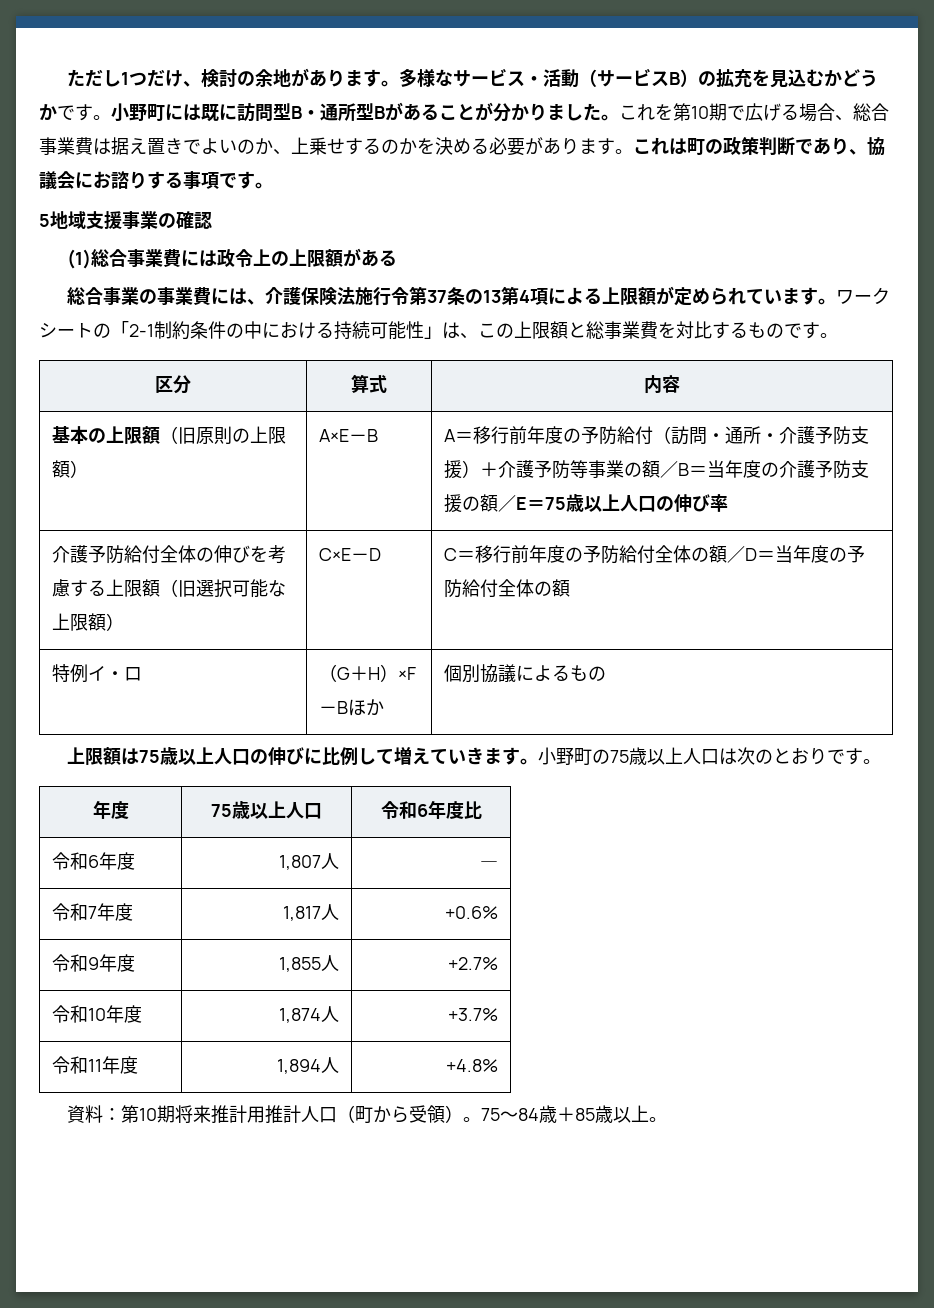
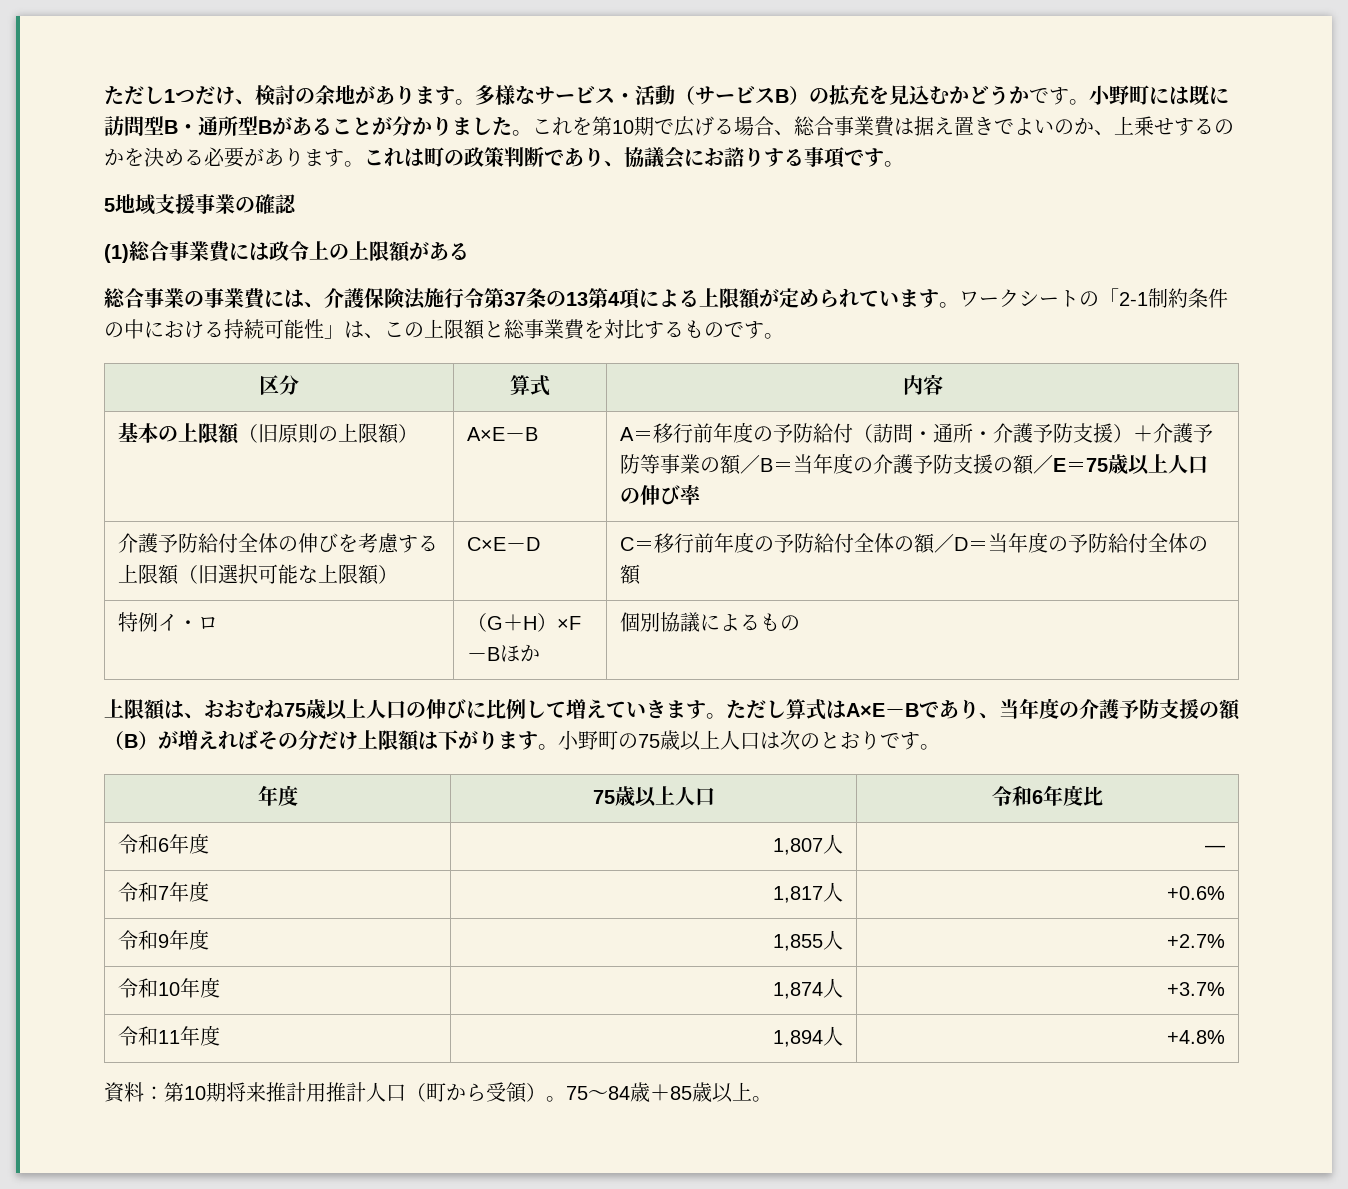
- 上限額は75歳以上人口の伸びに比例して増えていきます。
+ 上限額は、おおむね75歳以上人口の伸びに比例して増えていきます。
+ ただし算式はA×E－Bであり、当年度の介護予防支援の額（B）が増えればその分だけ上限額は下がります。

